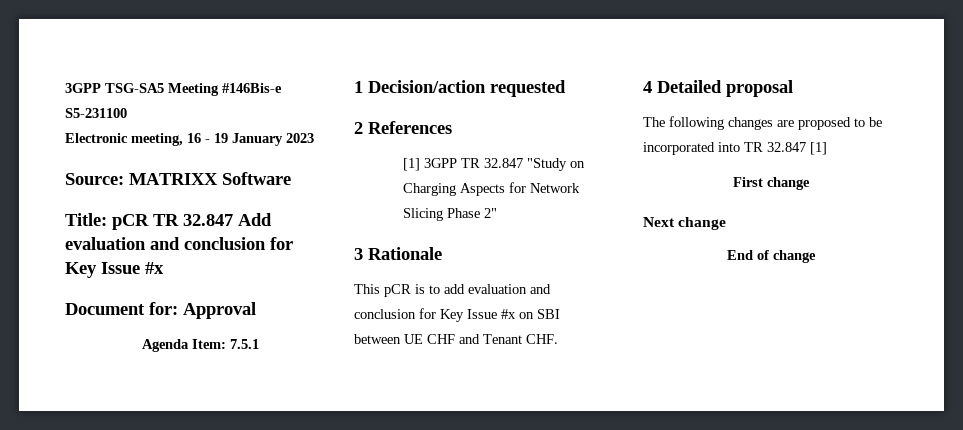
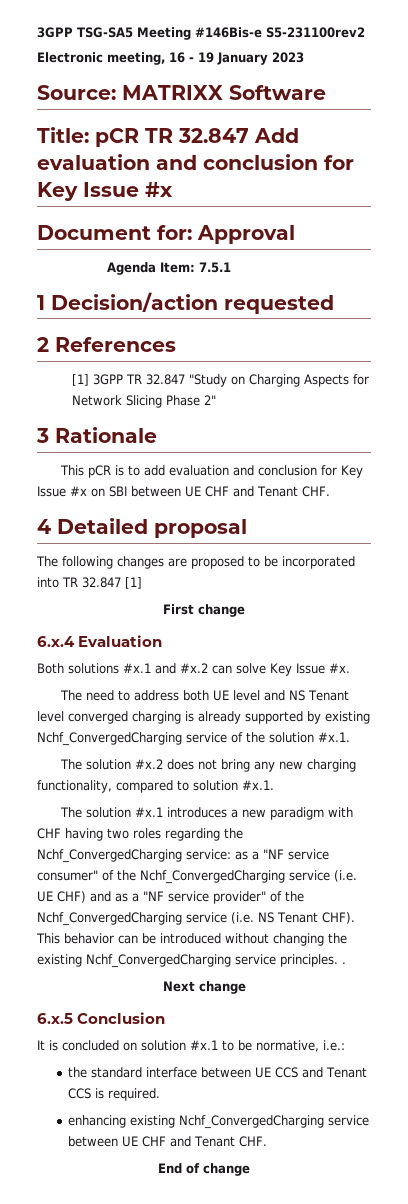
- 3GPP TSG-SA5 Meeting #146Bis-e S5-231100
+ 3GPP TSG-SA5 Meeting #146Bis-e S5-231100rev2
+ 6.x.4 Evaluation
+ Both solutions #x.1 and #x.2 can solve Key Issue #x.
+ The need to address both UE level and NS Tenant level converged charging is already supported by existing Nchf_ConvergedCharging service of the solution #x.1.
+ The solution #x.2 does not bring any new charging functionality, compared to solution #x.1.
+ The solution #x.1 introduces a new paradigm with CHF having two roles regarding the Nchf_ConvergedCharging service: as a "NF service consumer" of the Nchf_ConvergedCharging service (i.e. UE CHF) and as a "NF service provider" of the Nchf_ConvergedCharging service (i.e. NS Tenant CHF). This behavior can be introduced without changing the existing Nchf_ConvergedCharging service principles. .
  Next change
+ 6.x.5 Conclusion
+ It is concluded on solution #x.1 to be normative, i.e.:
+ the standard interface between UE CCS and Tenant CCS is required.
+ enhancing existing Nchf_ConvergedCharging service between UE CHF and Tenant CHF.

